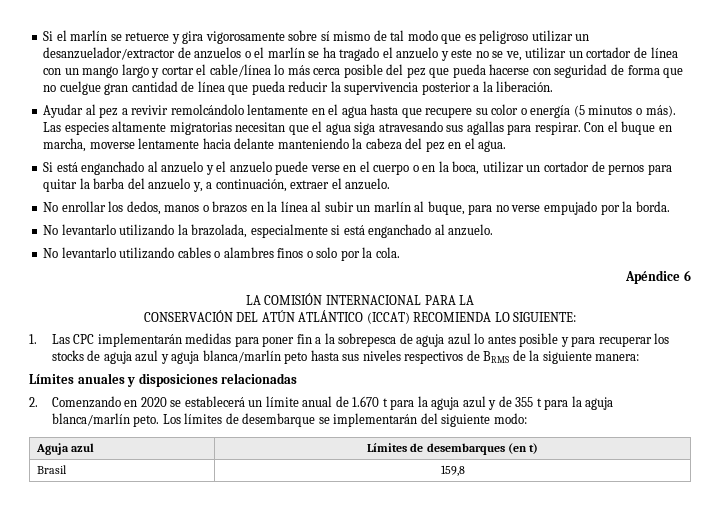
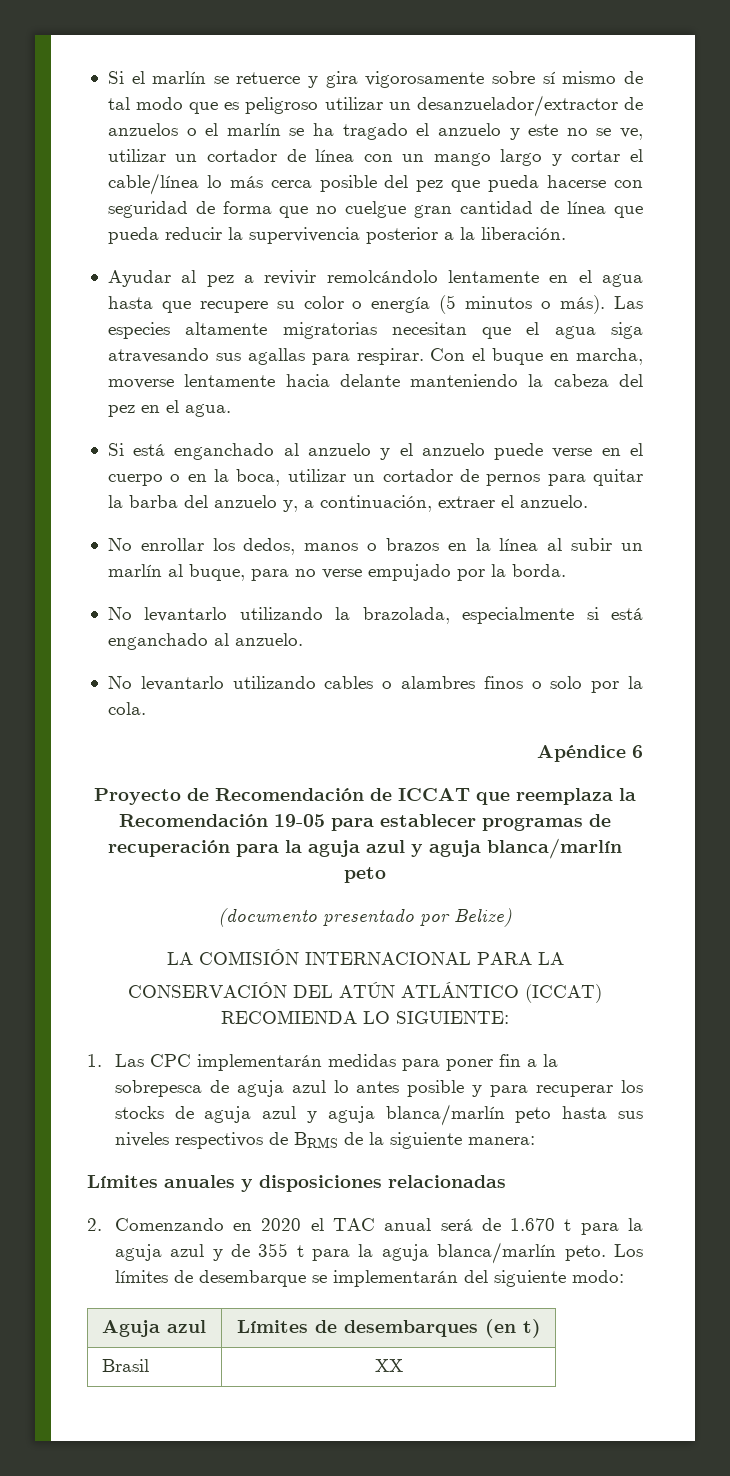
+ Proyecto de Recomendación de ICCAT que reemplaza la Recomendación 19-05 para establecer programas de recuperación para la aguja azul y aguja blanca/marlín peto
+ (documento presentado por Belize)
- 2. Comenzando en 2020 se establecerá un límite anual de 1.670 t para la aguja azul y de 355 t para la aguja blanca/marlín peto.
+ 2. Comenzando en 2020 el TAC anual será de 1.670 t para la aguja azul y de 355 t para la aguja blanca/marlín peto.
- Brasil | 159,8
+ Brasil | XX

